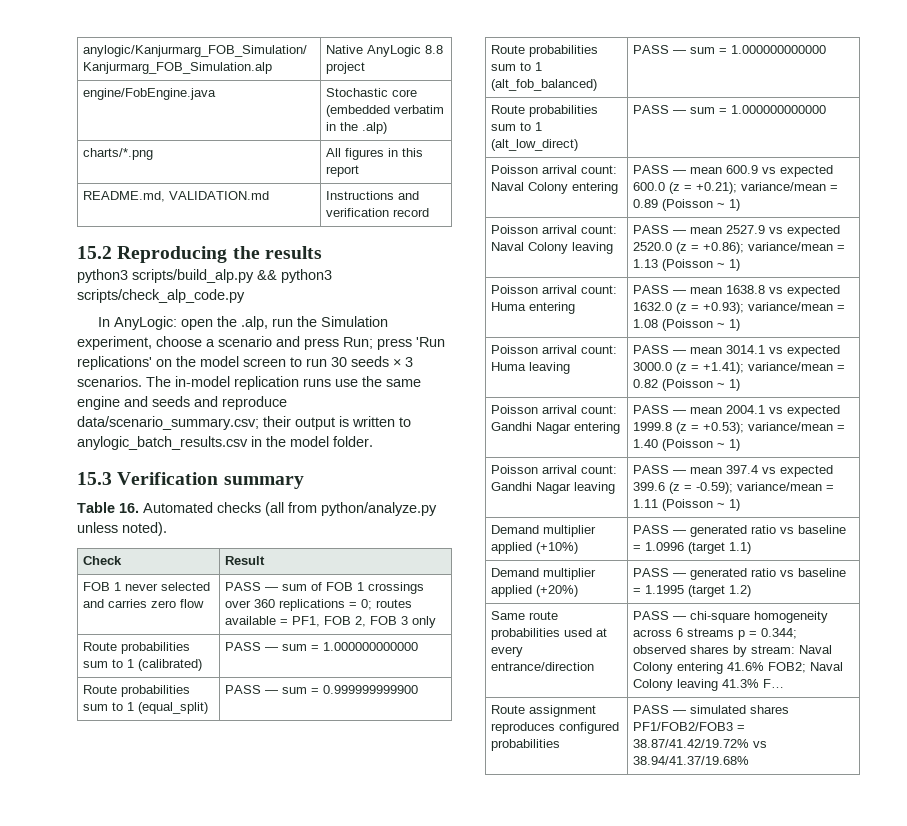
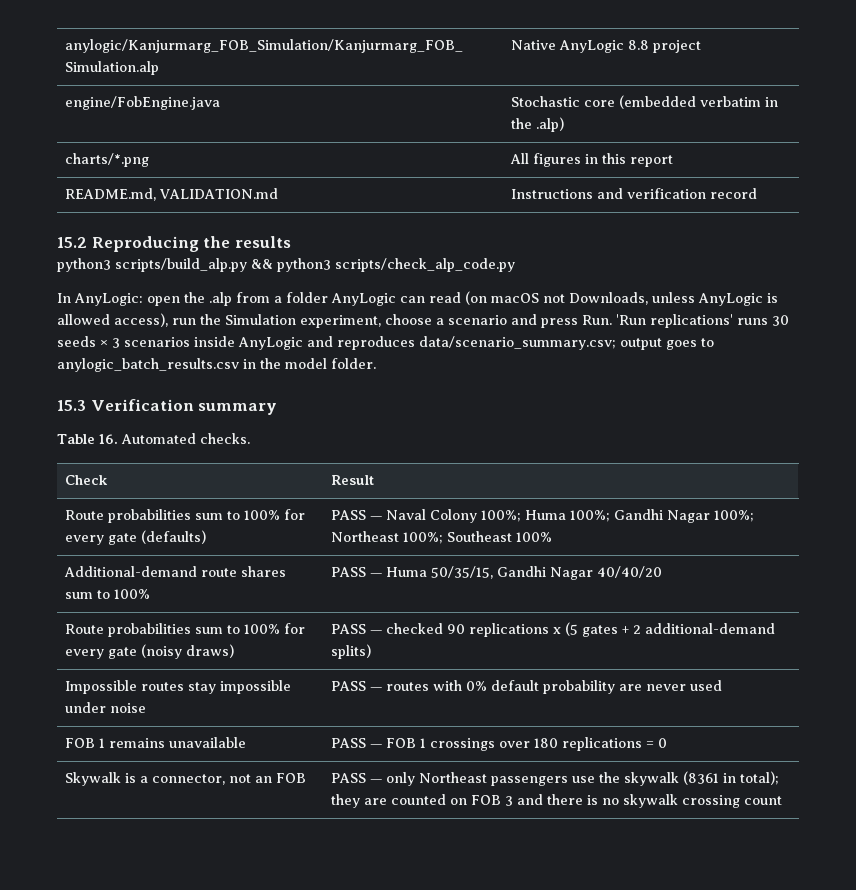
- In AnyLogic: open the .alp, run the Simulation experiment, choose a scenario and press Run; press 'Run replications' on the model screen to run 30 seeds × 3 scenarios. The in-model replication runs use the same engine and seeds and reproduce data/scenario_summary.csv; their output is written to anylogic_batch_results.csv in the model folder.
+ In AnyLogic: open the .alp from a folder AnyLogic can read (on macOS not Downloads, unless AnyLogic is allowed access), run the Simulation experiment, choose a scenario and press Run. 'Run replications' runs 30 seeds × 3 scenarios inside AnyLogic and reproduces data/scenario_summary.csv; output goes to anylogic_batch_results.csv in the model folder.
- Table 16. Automated checks (all from python/analyze.py unless noted).
+ Table 16. Automated checks.
  Check | Result
- FOB 1 never selected and carries zero flow | PASS — sum of FOB 1 crossings over 360 replications = 0; routes available = PF1, FOB 2, FOB 3 only
- Route probabilities sum to 1 (calibrated) | PASS — sum = 1.000000000000
- Route probabilities sum to 1 (equal_split) | PASS — sum = 0.999999999900
- Route probabilities sum to 1 (alt_fob_balanced) | PASS — sum = 1.000000000000
- Route probabilities sum to 1 (alt_low_direct) | PASS — sum = 1.000000000000
- Poisson arrival count: Naval Colony entering | PASS — mean 600.9 vs expected 600.0 (z = +0.21); variance/mean = 0.89 (Poisson ~ 1)
- Poisson arrival count: Naval Colony leaving | PASS — mean 2527.9 vs expected 2520.0 (z = +0.86); variance/mean = 1.13 (Poisson ~ 1)
- Poisson arrival count: Huma entering | PASS — mean 1638.8 vs expected 1632.0 (z = +0.93); variance/mean = 1.08 (Poisson ~ 1)
- Poisson arrival count: Huma leaving | PASS — mean 3014.1 vs expected 3000.0 (z = +1.41); variance/mean = 0.82 (Poisson ~ 1)
- Poisson arrival count: Gandhi Nagar entering | PASS — mean 2004.1 vs expected 1999.8 (z = +0.53); variance/mean = 1.40 (Poisson ~ 1)
- Poisson arrival count: Gandhi Nagar leaving | PASS — mean 397.4 vs expected 399.6 (z = -0.59); variance/mean = 1.11 (Poisson ~ 1)
- Demand multiplier applied (+10%) | PASS — generated ratio vs baseline = 1.0996 (target 1.1)
- Demand multiplier applied (+20%) | PASS — generated ratio vs baseline = 1.1995 (target 1.2)
- Same route probabilities used at every entrance/direction | PASS — chi-square homogeneity across 6 streams p = 0.344; observed shares by stream: Naval Colony entering 41.6% FOB2; Naval Colony leaving 41.3% F…
- Route assignment reproduces configured probabilities | PASS — simulated shares PF1/FOB2/FOB3 = 38.87/41.42/19.72% vs 38.94/41.37/19.68%
+ Route probabilities sum to 100% for every gate (defaults) | PASS — Naval Colony 100%; Huma 100%; Gandhi Nagar 100%; Northeast 100%; Southeast 100%
+ Additional-demand route shares sum to 100% | PASS — Huma 50/35/15, Gandhi Nagar 40/40/20
+ Route probabilities sum to 100% for every gate (noisy draws) | PASS — checked 90 replications x (5 gates + 2 additional-demand splits)
+ Impossible routes stay impossible under noise | PASS — routes with 0% default probability are never used
+ FOB 1 remains unavailable | PASS — FOB 1 crossings over 180 replications = 0
+ Skywalk is a connector, not an FOB | PASS — only Northeast passengers use the skywalk (8361 in total); they are counted on FOB 3 and there is no skywalk crossing count

